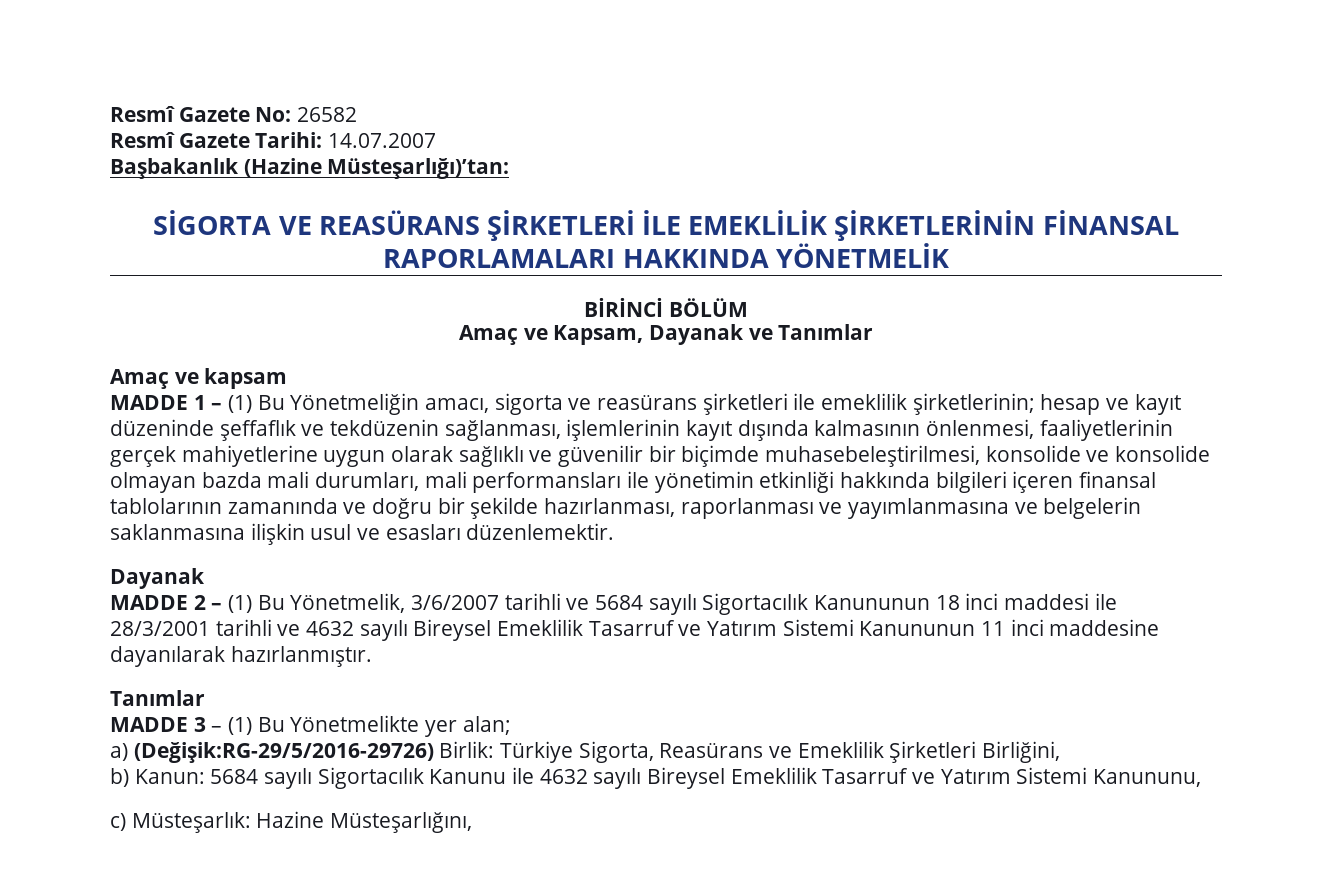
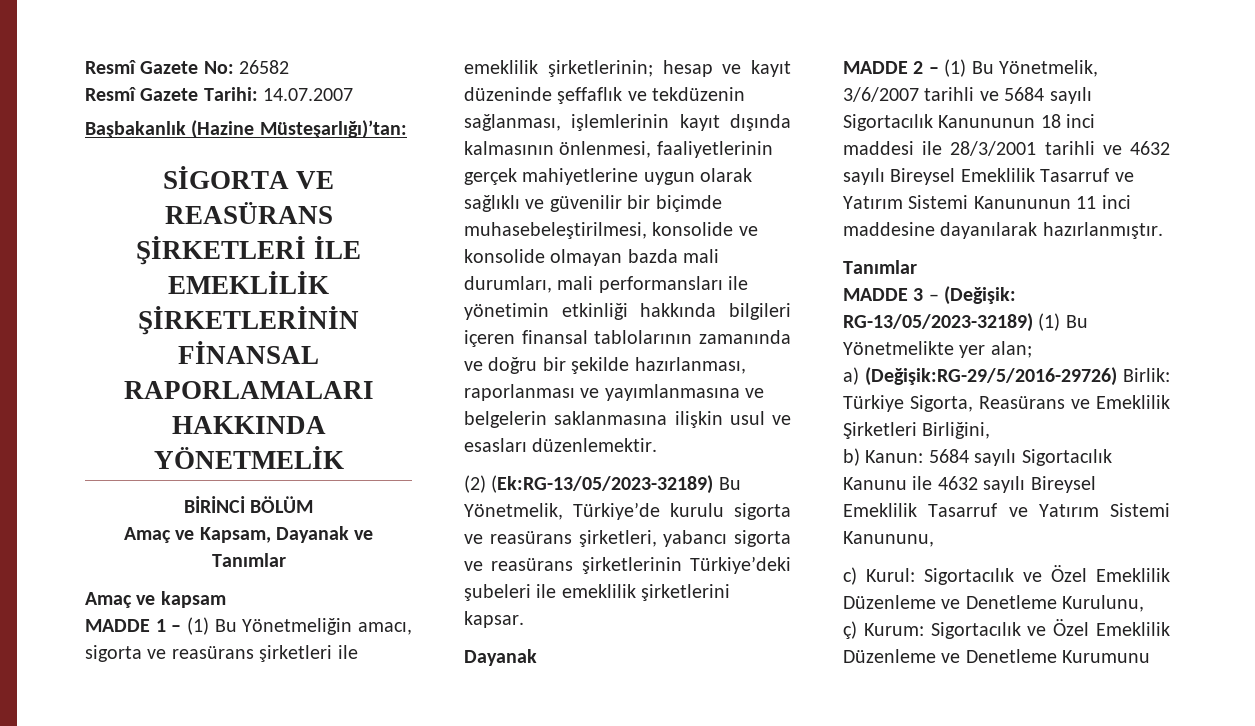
+ (2) (Ek:RG-13/05/2023-32189) Bu Yönetmelik, Türkiye’de kurulu sigorta ve reasürans şirketleri, yabancı sigorta ve reasürans şirketlerinin Türkiye’deki şubeleri ile emeklilik şirketlerini kapsar.
- MADDE 3 – (1) Bu Yönetmelikte yer alan;
+ MADDE 3 – (Değişik: RG-13/05/2023-32189) (1) Bu Yönetmelikte yer alan;
- c) Müsteşarlık: Hazine Müsteşarlığını,
+ c) Kurul: Sigortacılık ve Özel Emeklilik Düzenleme ve Denetleme Kurulunu,
+ ç) Kurum: Sigortacılık ve Özel Emeklilik Düzenleme ve Denetleme Kurumunu

